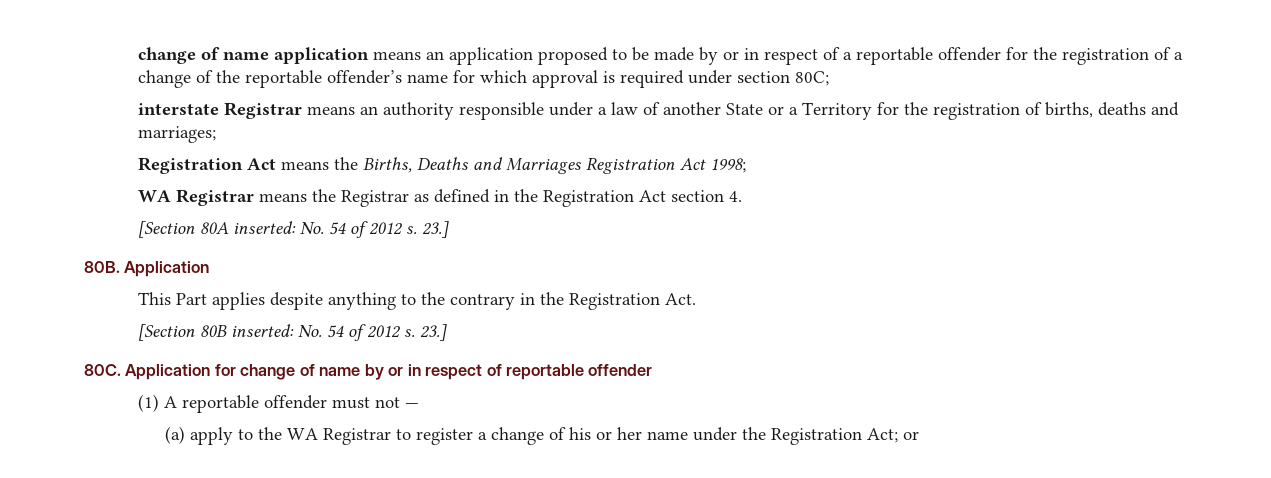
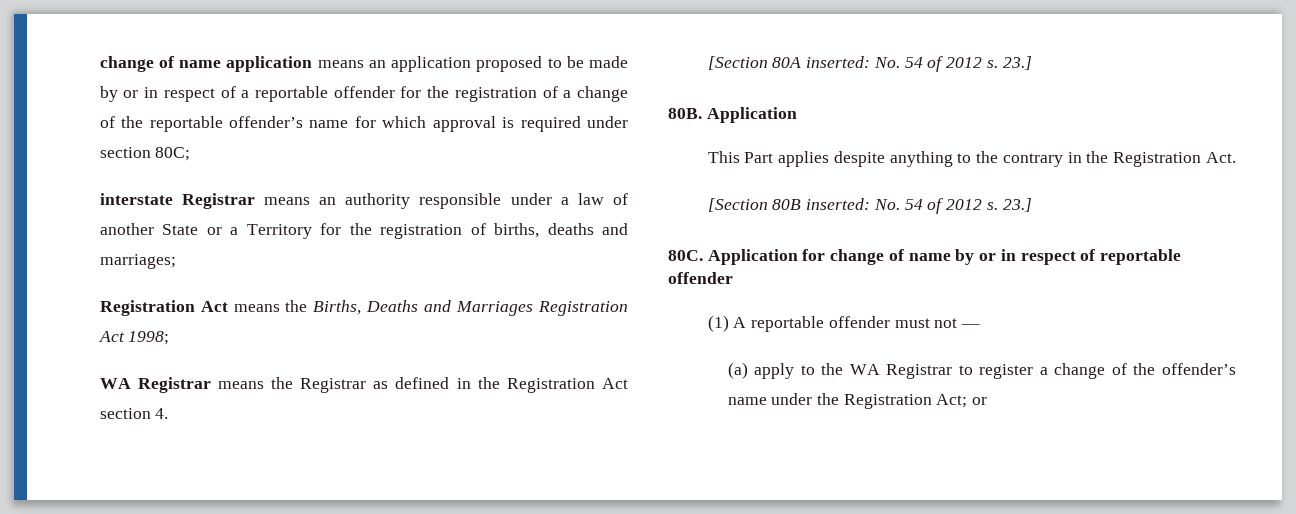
- (a) apply to the WA Registrar to register a change of his or her name under the Registration Act; or
+ (a) apply to the WA Registrar to register a change of the offender’s name under the Registration Act; or

